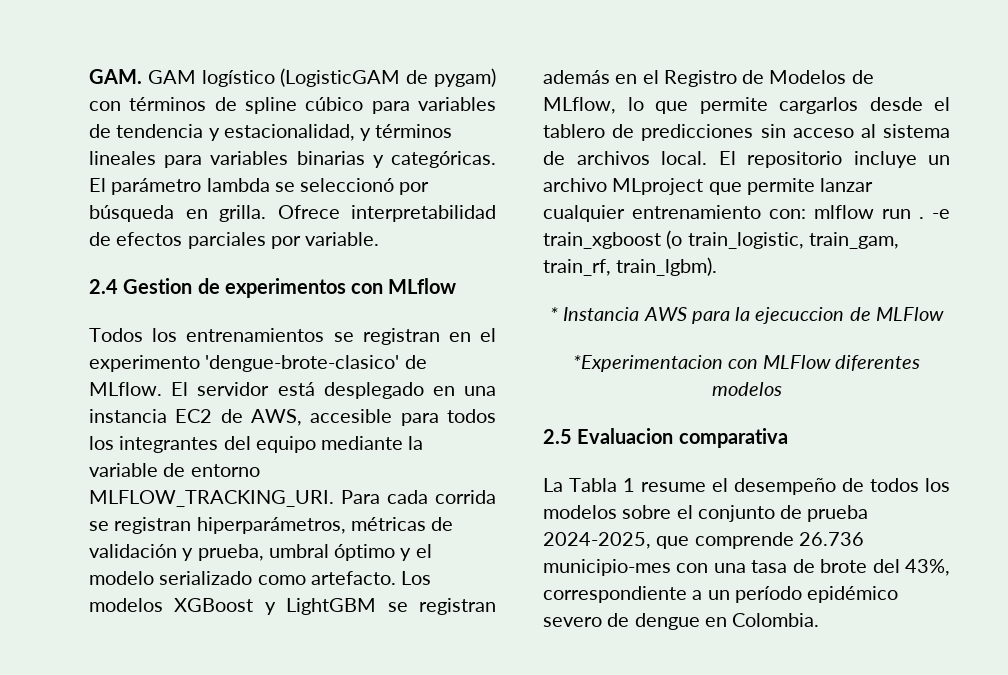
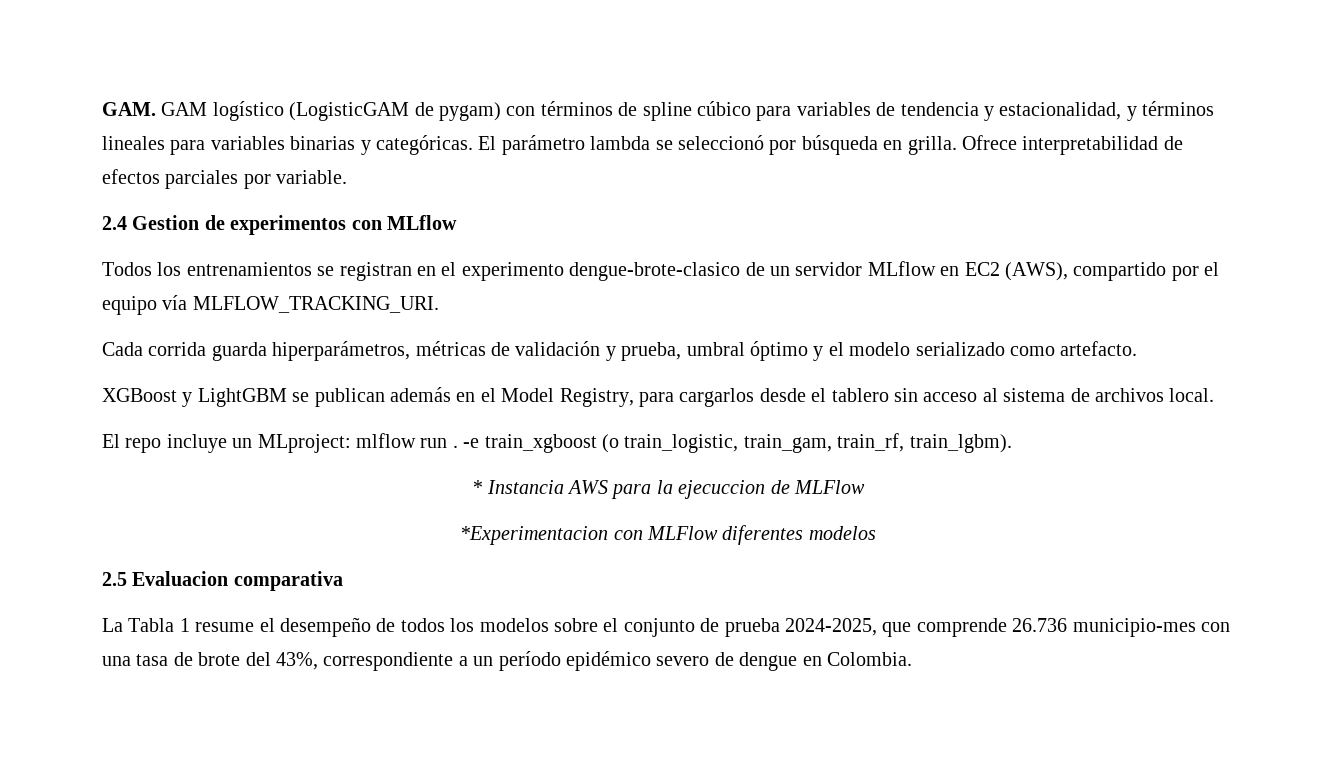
- Todos los entrenamientos se registran en el experimento 'dengue-brote-clasico' de MLflow. El servidor está desplegado en una instancia EC2 de AWS, accesible para todos los integrantes del equipo mediante la variable de entorno MLFLOW_TRACKING_URI. Para cada corrida se registran hiperparámetros, métricas de validación y prueba, umbral óptimo y el modelo serializado como artefacto. Los modelos XGBoost y LightGBM se registran además en el Registro de Modelos de MLflow, lo que permite cargarlos desde el tablero de predicciones sin acceso al sistema de archivos local. El repositorio incluye un archivo MLproject que permite lanzar cualquier entrenamiento con: mlflow run .
+ Todos los entrenamientos se registran en el experimento dengue-brote-clasico de un servidor MLflow en EC2 (AWS), compartido por el equipo vía MLFLOW_TRACKING_URI.
+ Cada corrida guarda hiperparámetros, métricas de validación y prueba, umbral óptimo y el modelo serializado como artefacto.
+ XGBoost y LightGBM se publican además en el Model Registry, para cargarlos desde el tablero sin acceso al sistema de archivos local.
+ El repo incluye un MLproject: mlflow run .

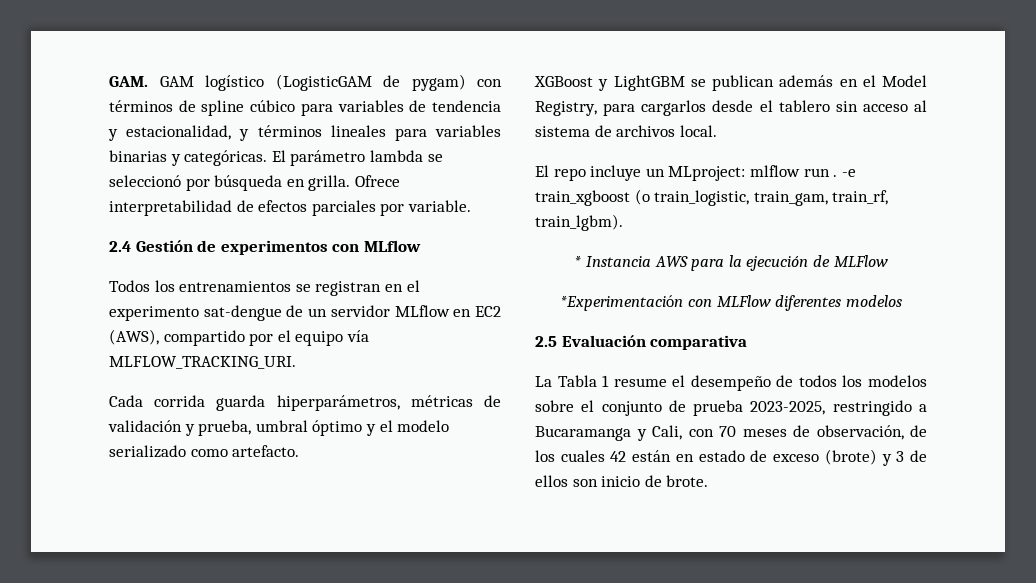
- 2.4 Gestion de experimentos con MLflow
+ 2.4 Gestión de experimentos con MLflow
- Todos los entrenamientos se registran en el experimento dengue-brote-clasico de un servidor MLflow en EC2 (AWS), compartido por el equipo vía MLFLOW_TRACKING_URI.
+ Todos los entrenamientos se registran en el experimento sat-dengue de un servidor MLflow en EC2 (AWS), compartido por el equipo vía MLFLOW_TRACKING_URI.
- * Instancia AWS para la ejecuccion de MLFlow
+ * Instancia AWS para la ejecución de MLFlow
- *Experimentacion con MLFlow diferentes modelos
+ *Experimentación con MLFlow diferentes modelos
- 2.5 Evaluacion comparativa
+ 2.5 Evaluación comparativa
- La Tabla 1 resume el desempeño de todos los modelos sobre el conjunto de prueba 2024-2025, que comprende 26.736 municipio-mes con una tasa de brote del 43%, correspondiente a un período epidémico severo de dengue en Colombia.
+ La Tabla 1 resume el desempeño de todos los modelos sobre el conjunto de prueba 2023-2025, restringido a Bucaramanga y Cali, con 70 meses de observación, de los cuales 42 están en estado de exceso (brote) y 3 de ellos son inicio de brote.

